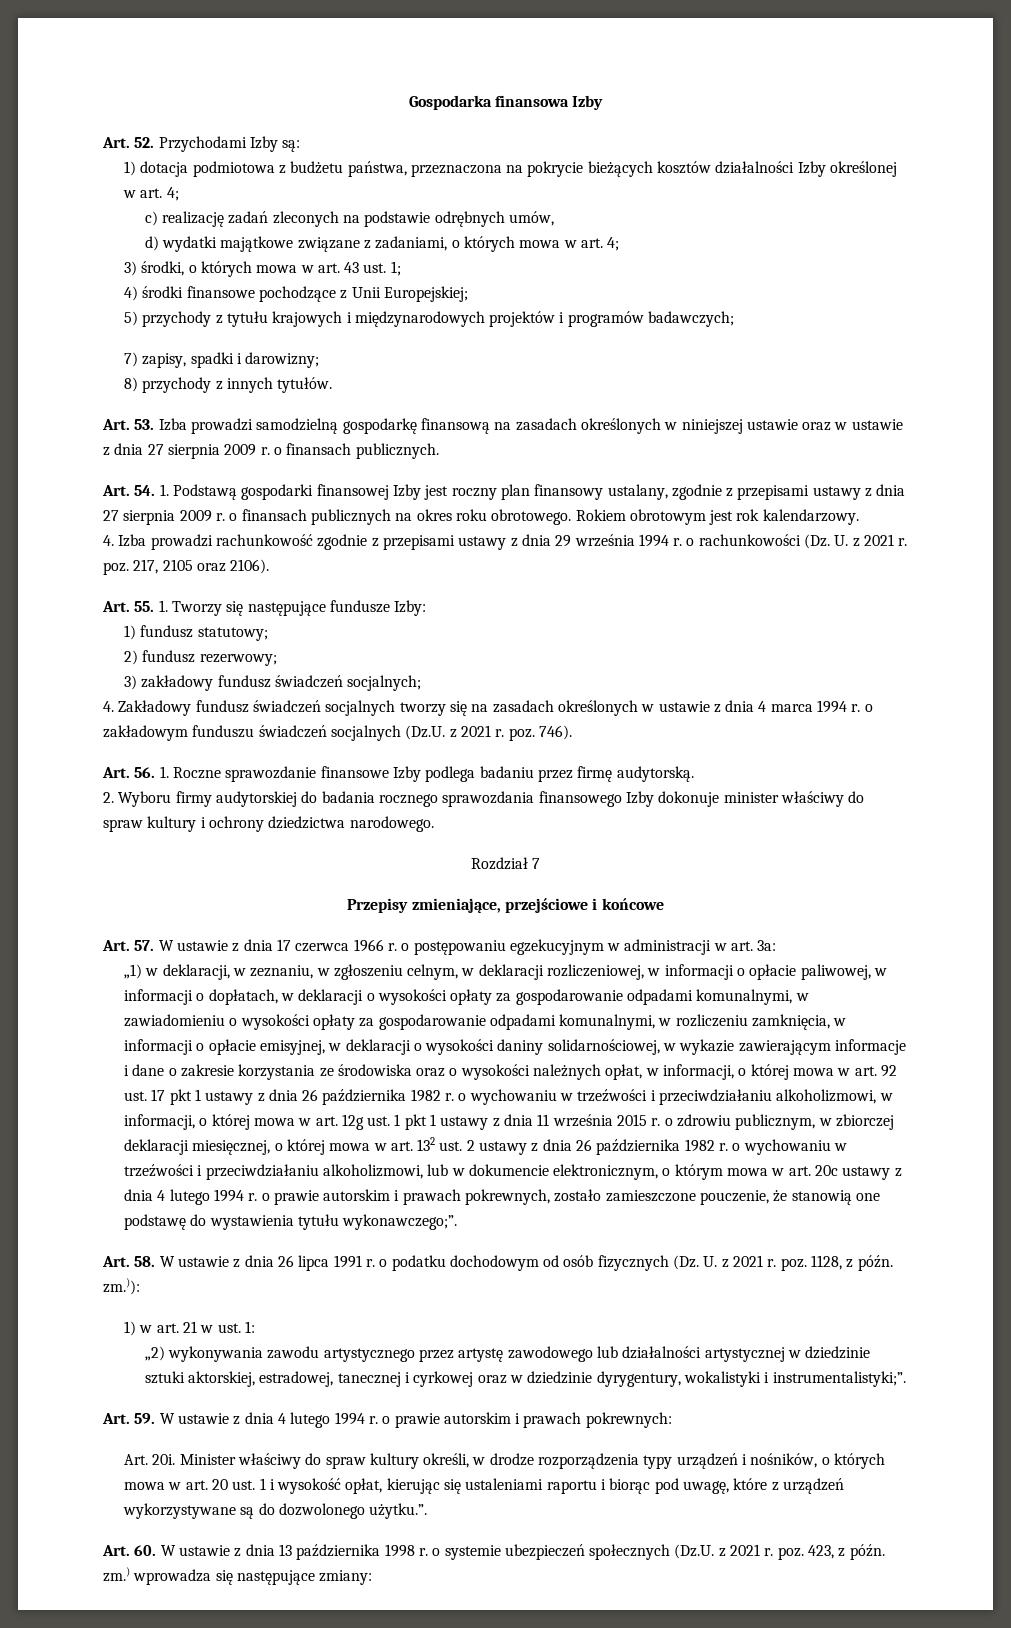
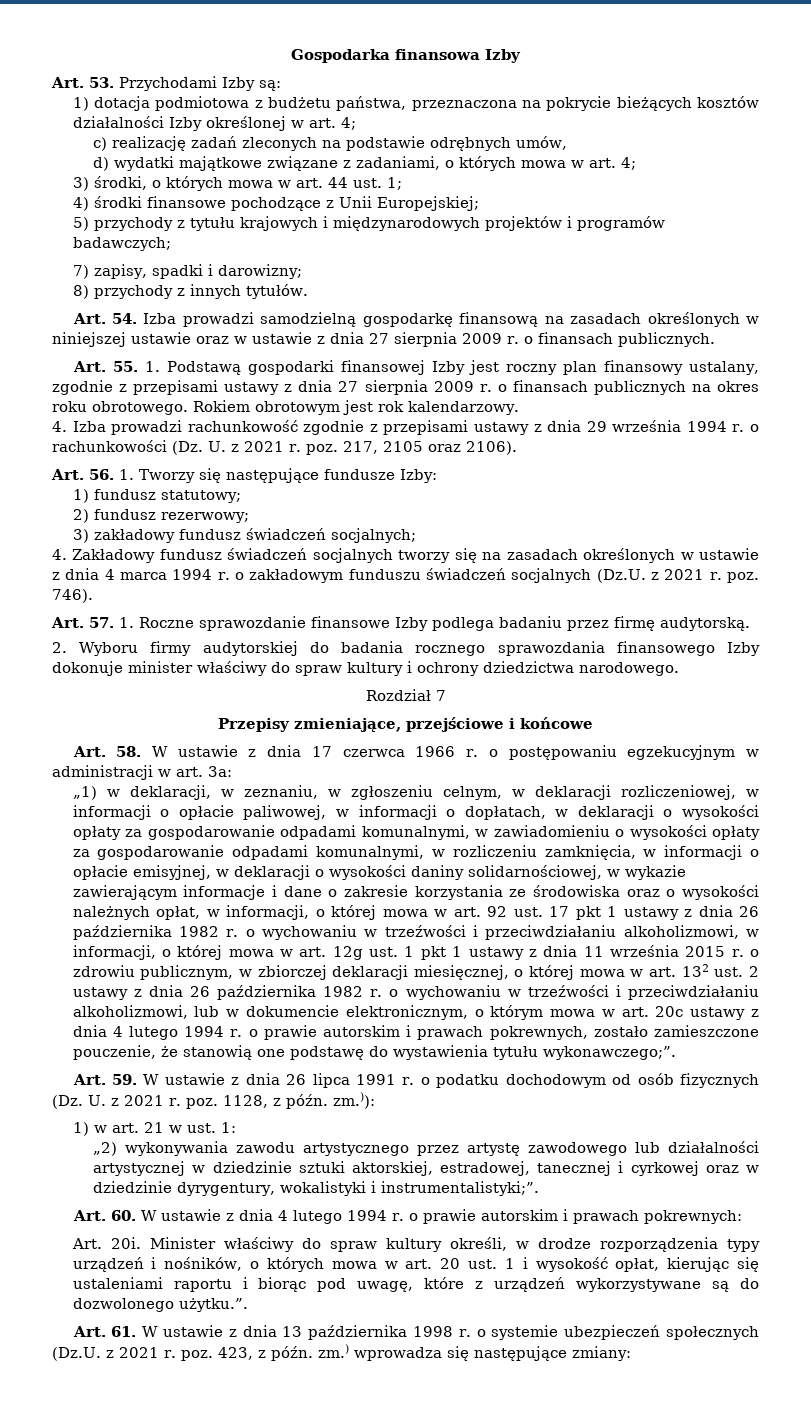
- Art. 52. Przychodami Izby są:
+ Art. 53. Przychodami Izby są:
- 3) środki, o których mowa w art. 43 ust. 1;
+ 3) środki, o których mowa w art. 44 ust. 1;
- Art. 53. Izba prowadzi samodzielną gospodarkę finansową na zasadach określonych w niniejszej ustawie oraz w ustawie z dnia 27 sierpnia 2009 r. o finansach publicznych.
+ Art. 54. Izba prowadzi samodzielną gospodarkę finansową na zasadach określonych w niniejszej ustawie oraz w ustawie z dnia 27 sierpnia 2009 r. o finansach publicznych.
- Art. 54. 1. Podstawą gospodarki finansowej Izby jest roczny plan finansowy ustalany, zgodnie z przepisami ustawy z dnia 27 sierpnia 2009 r. o finansach publicznych na okres roku obrotowego.
+ Art. 55. 1. Podstawą gospodarki finansowej Izby jest roczny plan finansowy ustalany, zgodnie z przepisami ustawy z dnia 27 sierpnia 2009 r. o finansach publicznych na okres roku obrotowego.
- Art. 55. 1. Tworzy się następujące fundusze Izby:
+ Art. 56. 1. Tworzy się następujące fundusze Izby:
- Art. 56. 1. Roczne sprawozdanie finansowe Izby podlega badaniu przez firmę audytorską.
+ Art. 57. 1. Roczne sprawozdanie finansowe Izby podlega badaniu przez firmę audytorską.
- Art. 57. W ustawie z dnia 17 czerwca 1966 r. o postępowaniu egzekucyjnym w administracji w art. 3a:
+ Art. 58. W ustawie z dnia 17 czerwca 1966 r. o postępowaniu egzekucyjnym w administracji w art. 3a:
- Art. 58. W ustawie z dnia 26 lipca 1991 r. o podatku dochodowym od osób fizycznych (Dz. U. z 2021 r. poz. 1128, z późn. zm.)):
+ Art. 59. W ustawie z dnia 26 lipca 1991 r. o podatku dochodowym od osób fizycznych (Dz. U. z 2021 r. poz. 1128, z późn. zm.)):
- Art. 59. W ustawie z dnia 4 lutego 1994 r. o prawie autorskim i prawach pokrewnych:
+ Art. 60. W ustawie z dnia 4 lutego 1994 r. o prawie autorskim i prawach pokrewnych:
- Art. 60. W ustawie z dnia 13 października 1998 r. o systemie ubezpieczeń społecznych (Dz.U. z 2021 r. poz. 423, z późn. zm.) wprowadza się następujące zmiany:
+ Art. 61. W ustawie z dnia 13 października 1998 r. o systemie ubezpieczeń społecznych (Dz.U. z 2021 r. poz. 423, z późn. zm.) wprowadza się następujące zmiany:

